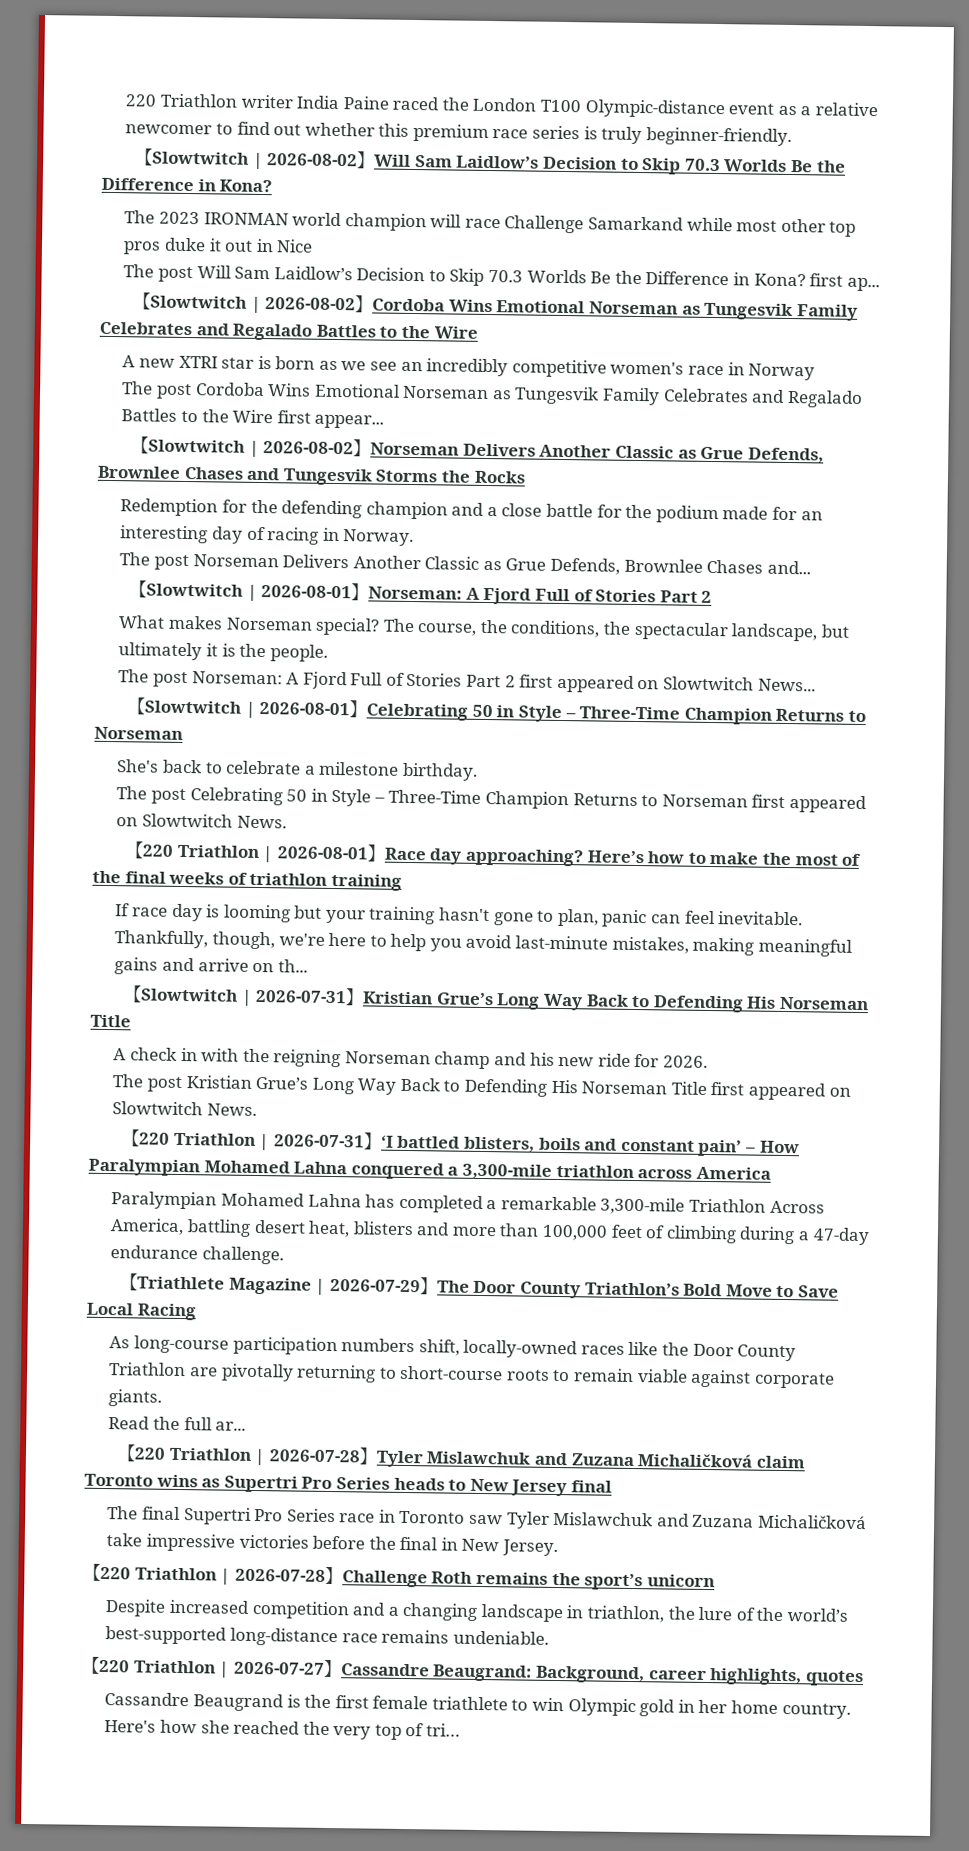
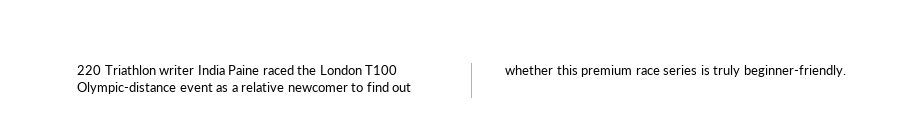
- 【Slowtwitch | 2026-08-02】Will Sam Laidlow’s Decision to Skip 70.3 Worlds Be the Difference in Kona?
- The 2023 IRONMAN world champion will race Challenge Samarkand while most other top pros duke it out in Nice
- The post Will Sam Laidlow’s Decision to Skip 70.3 Worlds Be the Difference in Kona? first ap...
- 【Slowtwitch | 2026-08-02】Cordoba Wins Emotional Norseman as Tungesvik Family Celebrates and Regalado Battles to the Wire
- A new XTRI star is born as we see an incredibly competitive women's race in Norway
- The post Cordoba Wins Emotional Norseman as Tungesvik Family Celebrates and Regalado Battles to the Wire first appear...
- 【Slowtwitch | 2026-08-02】Norseman Delivers Another Classic as Grue Defends, Brownlee Chases and Tungesvik Storms the Rocks
- Redemption for the defending champion and a close battle for the podium made for an interesting day of racing in Norway.
- The post Norseman Delivers Another Classic as Grue Defends, Brownlee Chases and...
- 【Slowtwitch | 2026-08-01】Norseman: A Fjord Full of Stories Part 2
- What makes Norseman special? The course, the conditions, the spectacular landscape, but ultimately it is the people.
- The post Norseman: A Fjord Full of Stories Part 2 first appeared on Slowtwitch News...
- 【Slowtwitch | 2026-08-01】Celebrating 50 in Style – Three-Time Champion Returns to Norseman
- She's back to celebrate a milestone birthday.
- The post Celebrating 50 in Style – Three-Time Champion Returns to Norseman first appeared on Slowtwitch News.
- 【220 Triathlon | 2026-08-01】Race day approaching? Here’s how to make the most of the final weeks of triathlon training
- If race day is looming but your training hasn't gone to plan, panic can feel inevitable. Thankfully, though, we're here to help you avoid last-minute mistakes, making meaningful gains and arrive on th...
- 【Slowtwitch | 2026-07-31】Kristian Grue’s Long Way Back to Defending His Norseman Title
- A check in with the reigning Norseman champ and his new ride for 2026.
- The post Kristian Grue’s Long Way Back to Defending His Norseman Title first appeared on Slowtwitch News.
- 【220 Triathlon | 2026-07-31】‘I battled blisters, boils and constant pain’ – How Paralympian Mohamed Lahna conquered a 3,300-mile triathlon across America
- Paralympian Mohamed Lahna has completed a remarkable 3,300-mile Triathlon Across America, battling desert heat, blisters and more than 100,000 feet of climbing during a 47-day endurance challenge.
- 【Triathlete Magazine | 2026-07-29】The Door County Triathlon’s Bold Move to Save Local Racing
- As long-course participation numbers shift, locally-owned races like the Door County Triathlon are pivotally returning to short-course roots to remain viable against corporate giants.
- Read the full ar...
- 【220 Triathlon | 2026-07-28】Tyler Mislawchuk and Zuzana Michaličková claim Toronto wins as Supertri Pro Series heads to New Jersey final
- The final Supertri Pro Series race in Toronto saw Tyler Mislawchuk and Zuzana Michaličková take impressive victories before the final in New Jersey.
- 【220 Triathlon | 2026-07-28】Challenge Roth remains the sport’s unicorn
- Despite increased competition and a changing landscape in triathlon, the lure of the world’s best-supported long-distance race remains undeniable.
- 【220 Triathlon | 2026-07-27】Cassandre Beaugrand: Background, career highlights, quotes
- Cassandre Beaugrand is the first female triathlete to win Olympic gold in her home country. Here's how she reached the very top of tri…

